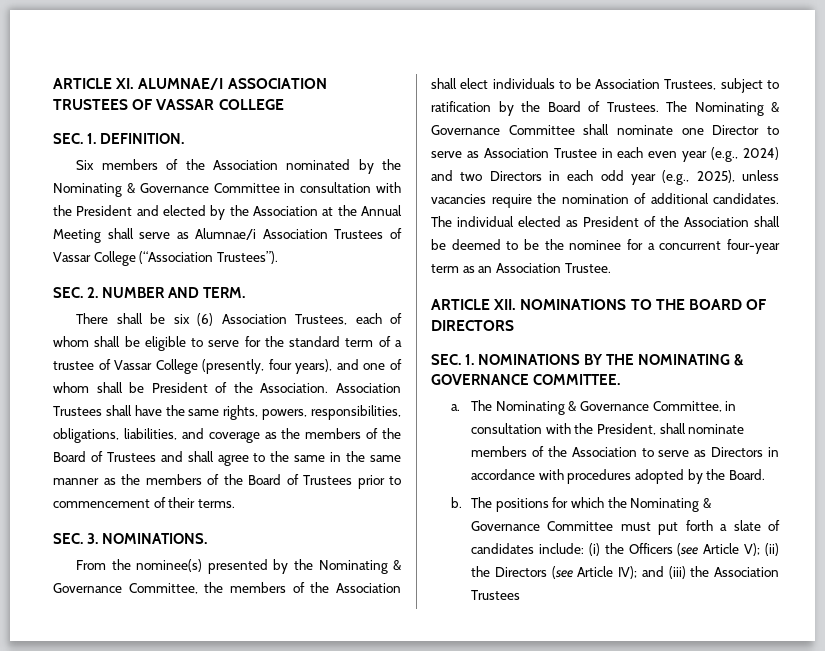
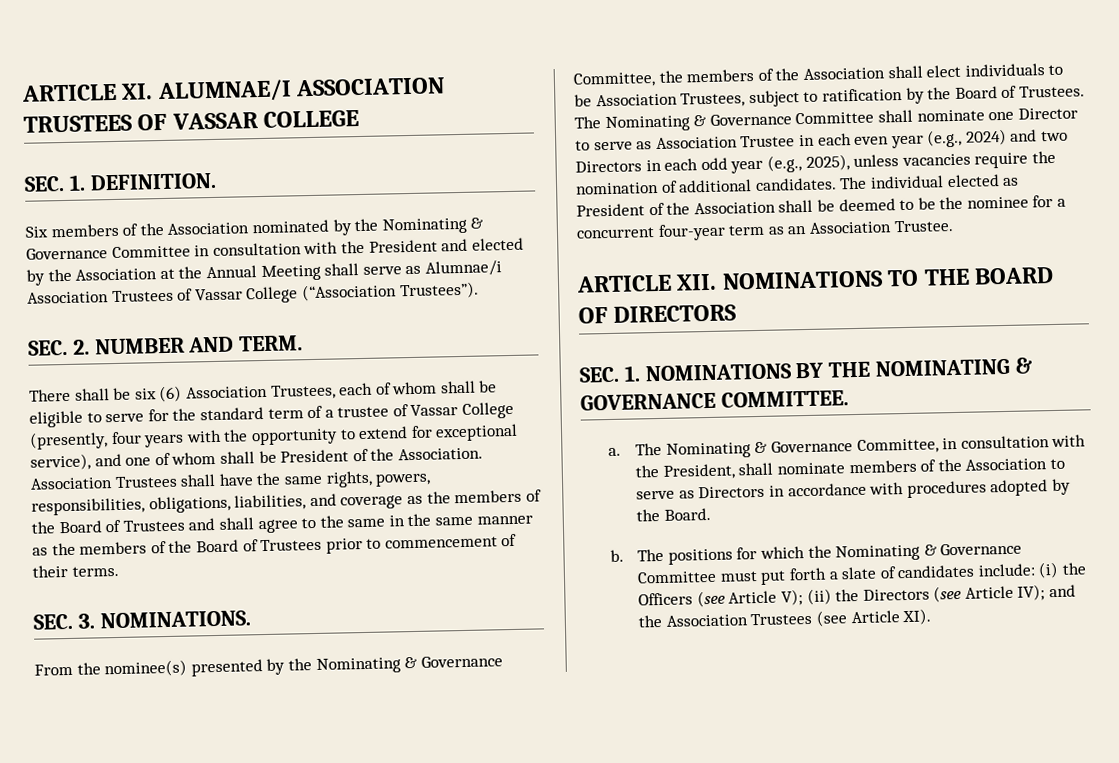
- There shall be six (6) Association Trustees, each of whom shall be eligible to serve for the standard term of a trustee of Vassar College (presently, four years), and one of whom shall be President of the Association.
+ There shall be six (6) Association Trustees, each of whom shall be eligible to serve for the standard term of a trustee of Vassar College (presently, four years with the opportunity to extend for exceptional service), and one of whom shall be President of the Association.
- The positions for which the Nominating & Governance Committee must put forth a slate of candidates include: (i) the Officers (see Article V); (ii) the Directors (see Article IV); and (iii) the Association Trustees
+ The positions for which the Nominating & Governance Committee must put forth a slate of candidates include: (i) the Officers (see Article V); (ii) the Directors (see Article IV); and the Association Trustees (see Article XI).

